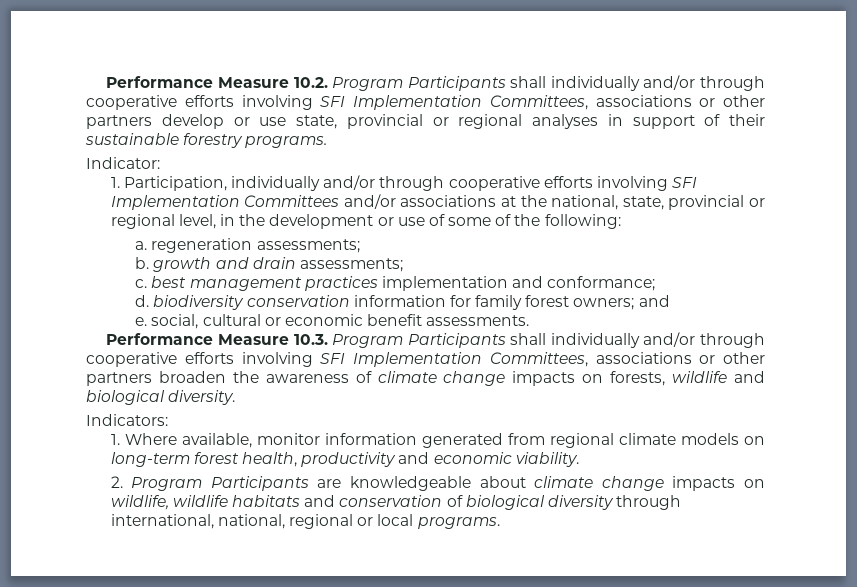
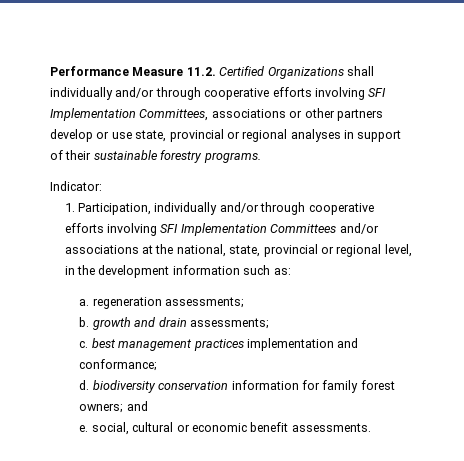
- Performance Measure 10.2. Program Participants shall individually and/or through cooperative efforts involving SFI Implementation Committees, associations or other partners develop or use state, provincial or regional analyses in support of their sustainable forestry programs.
+ Performance Measure 11.2. Certified Organizations shall individually and/or through cooperative efforts involving SFI Implementation Committees, associations or other partners develop or use state, provincial or regional analyses in support of their sustainable forestry programs.
- 1. Participation, individually and/or through cooperative efforts involving SFI Implementation Committees and/or associations at the national, state, provincial or regional level, in the development or use of some of the following:
+ 1. Participation, individually and/or through cooperative efforts involving SFI Implementation Committees and/or associations at the national, state, provincial or regional level, in the development information such as:
- Performance Measure 10.3. Program Participants shall individually and/or through cooperative efforts involving SFI Implementation Committees, associations or other partners broaden the awareness of climate change impacts on forests, wildlife and biological diversity.
- Indicators:
- 1. Where available, monitor information generated from regional climate models on long-term forest health, productivity and economic viability.
- 2. Program Participants are knowledgeable about climate change impacts on wildlife, wildlife habitats and conservation of biological diversity through international, national, regional or local programs.

